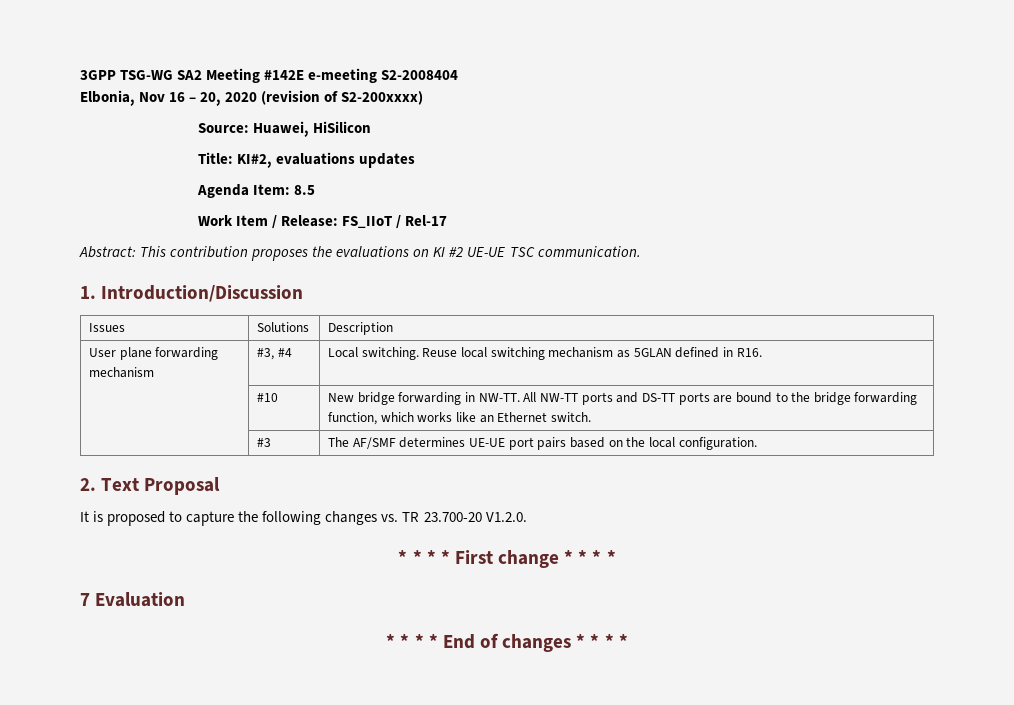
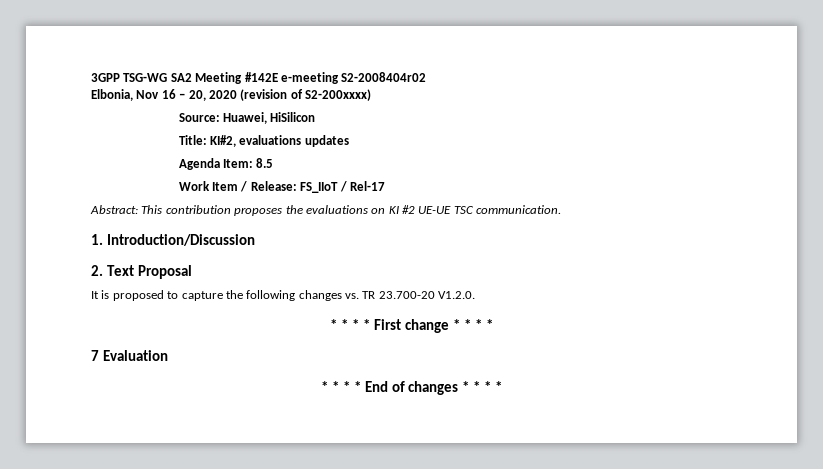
- 3GPP TSG-WG SA2 Meeting #142E e-meeting S2-2008404
+ 3GPP TSG-WG SA2 Meeting #142E e-meeting S2-2008404r02
- Issues | Solutions | Description
- User plane forwarding mechanism | #3, #4 | Local switching. Reuse local switching mechanism as 5GLAN defined in R16.
- | #10 | New bridge forwarding in NW-TT. All NW-TT ports and DS-TT ports are bound to the bridge forwarding function, which works like an Ethernet switch.
- | #3 | The AF/SMF determines UE-UE port pairs based on the local configuration.

